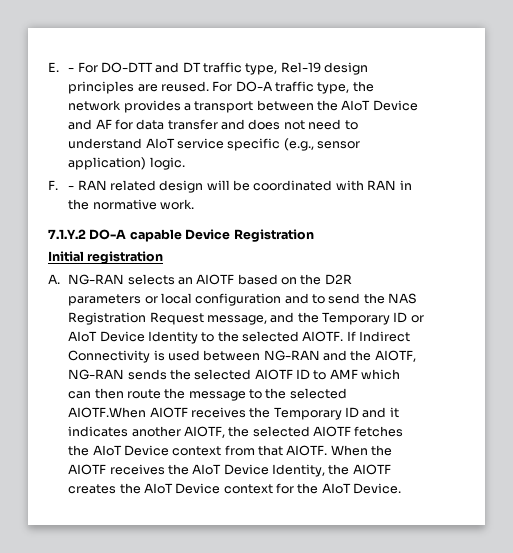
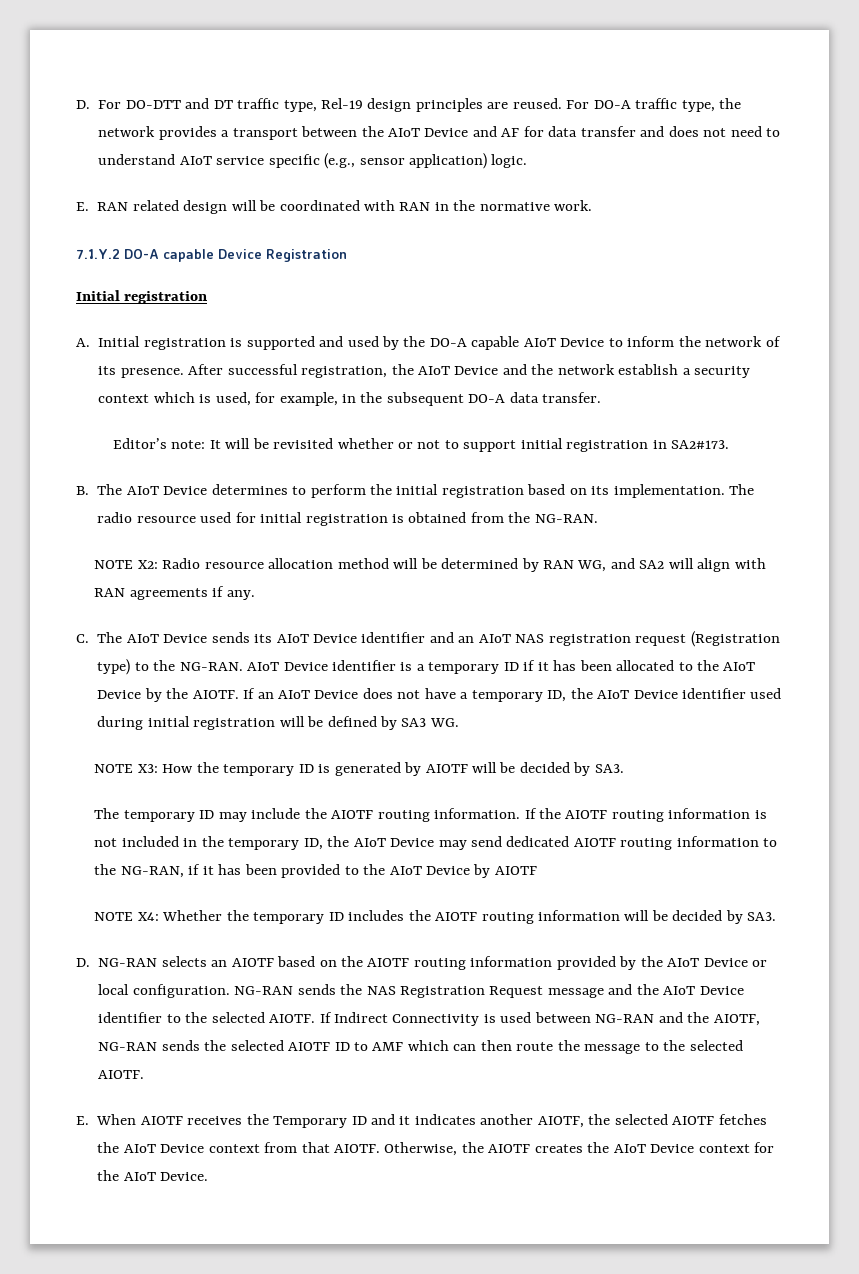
- E. - For DO-DTT and DT traffic type, Rel-19 design principles are reused.
+ D. For DO-DTT and DT traffic type, Rel-19 design principles are reused.
- F. - RAN related design will be coordinated with RAN in the normative work.
+ E. RAN related design will be coordinated with RAN in the normative work.
- A. NG-RAN selects an AIOTF based on the D2R parameters or local configuration and to send the NAS Registration Request message, and the Temporary ID or AIoT Device Identity to the selected AIOTF.
+ A. Initial registration is supported and used by the DO-A capable AIoT Device to inform the network of its presence. After successful registration, the AIoT Device and the network establish a security context which is used, for example, in the subsequent DO-A data transfer.
+ Editor’s note: It will be revisited whether or not to support initial registration in SA2#173.
+ B. The AIoT Device determines to perform the initial registration based on its implementation. The radio resource used for initial registration is obtained from the NG-RAN.
+ NOTE X2: Radio resource allocation method will be determined by RAN WG, and SA2 will align with RAN agreements if any.
+ C. The AIoT Device sends its AIoT Device identifier and an AIoT NAS registration request (Registration type) to the NG-RAN. AIoT Device identifier is a temporary ID if it has been allocated to the AIoT Device by the AIOTF. If an AIoT Device does not have a temporary ID, the AIoT Device identifier used during initial registration will be defined by SA3 WG.
+ NOTE X3: How the temporary ID is generated by AIOTF will be decided by SA3.
+ The temporary ID may include the AIOTF routing information. If the AIOTF routing information is not included in the temporary ID, the AIoT Device may send dedicated AIOTF routing information to the NG-RAN, if it has been provided to the AIoT Device by AIOTF
+ NOTE X4: Whether the temporary ID includes the AIOTF routing information will be decided by SA3.
+ D. NG-RAN selects an AIOTF based on the AIOTF routing information provided by the AIoT Device or local configuration. NG-RAN sends the NAS Registration Request message and the AIoT Device identifier to the selected AIOTF.
- If Indirect Connectivity is used between NG-RAN and the AIOTF, NG-RAN sends the selected AIOTF ID to AMF which can then route the message to the selected AIOTF.When AIOTF receives the Temporary ID and it indicates another AIOTF, the selected AIOTF fetches the AIoT Device context from that AIOTF.
+ If Indirect Connectivity is used between NG-RAN and the AIOTF, NG-RAN sends the selected AIOTF ID to AMF which can then route the message to the selected AIOTF.
+ E. When AIOTF receives the Temporary ID and it indicates another AIOTF, the selected AIOTF fetches the AIoT Device context from that AIOTF.
- When the AIOTF receives the AIoT Device Identity, the AIOTF creates the AIoT Device context for the AIoT Device.
+ Otherwise, the AIOTF creates the AIoT Device context for the AIoT Device.

